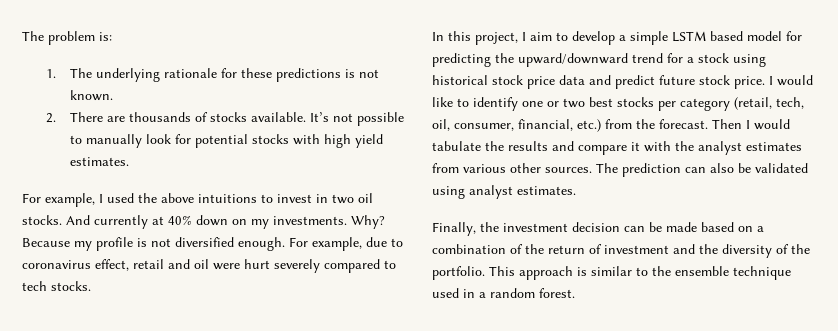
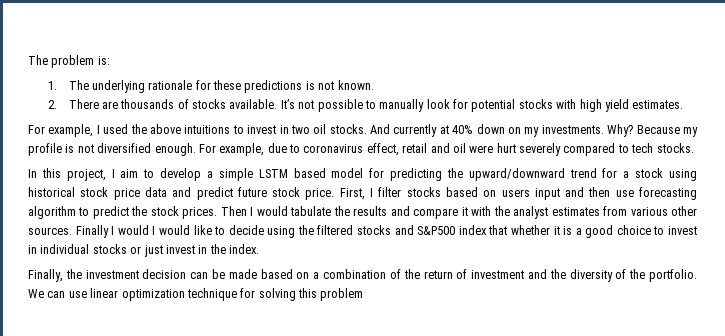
- I would like to identify one or two best stocks per category (retail, tech, oil, consumer, financial, etc.) from the forecast.
+ First, I filter stocks based on users input and then use forecasting algorithm to predict the stock prices.
- The prediction can also be validated using analyst estimates.
+ Finally I would I would like to decide using the filtered stocks and S&P500 index that whether it is a good choice to invest in individual stocks or just invest in the index.
- This approach is similar to the ensemble technique used in a random forest.
+ We can use linear optimization technique for solving this problem

